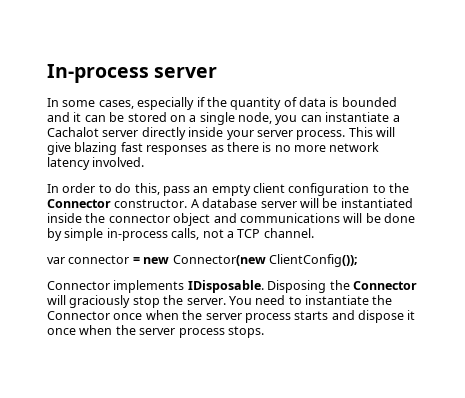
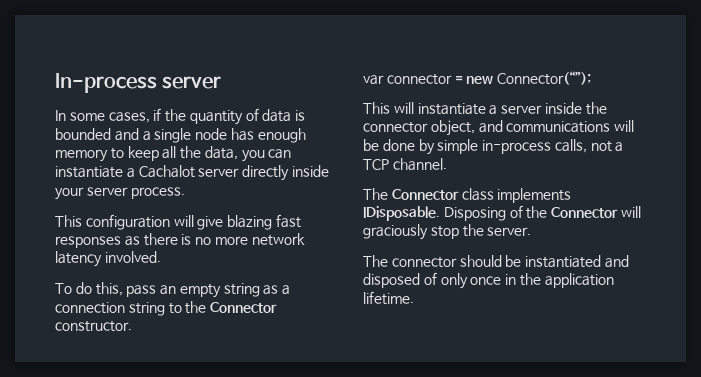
- In some cases, especially if the quantity of data is bounded and it can be stored on a single node, you can instantiate a Cachalot server directly inside your server process. This will give blazing fast responses as there is no more network latency involved.
+ In some cases, if the quantity of data is bounded and a single node has enough memory to keep all the data, you can instantiate a Cachalot server directly inside your server process.
+ This configuration will give blazing fast responses as there is no more network latency involved.
- In order to do this, pass an empty client configuration to the Connector constructor. A database server will be instantiated inside the connector object and communications will be done by simple in-process calls, not a TCP channel.
+ To do this, pass an empty string as a connection string to the Connector constructor.
+ var connector = new Connector(“”);
+ This will instantiate a server inside the connector object, and communications will be done by simple in-process calls, not a TCP channel.
- var connector = new Connector(new ClientConfig());
- Connector implements IDisposable.
+ The Connector class implements IDisposable.
- Disposing the Connector will graciously stop the server. You need to instantiate the Connector once when the server process starts and dispose it once when the server process stops.
+ Disposing of the Connector will graciously stop the server.
+ The connector should be instantiated and disposed of only once in the application lifetime.

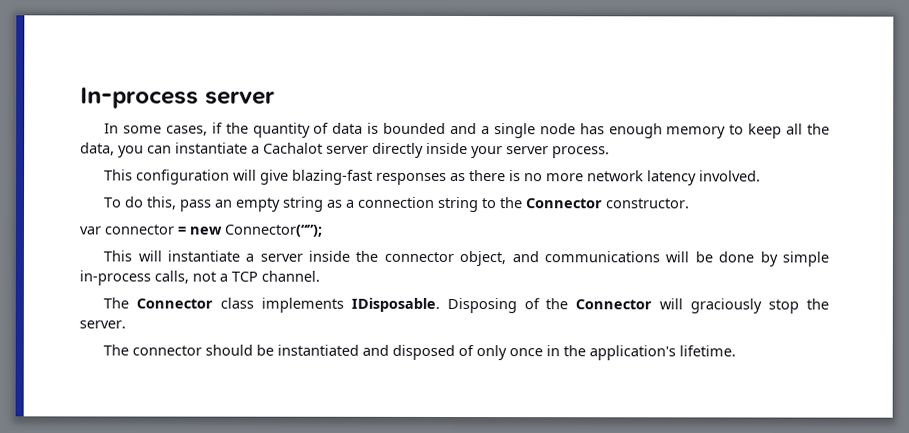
- This configuration will give blazing fast responses as there is no more network latency involved.
+ This configuration will give blazing-fast responses as there is no more network latency involved.
- The connector should be instantiated and disposed of only once in the application lifetime.
+ The connector should be instantiated and disposed of only once in the application's lifetime.

